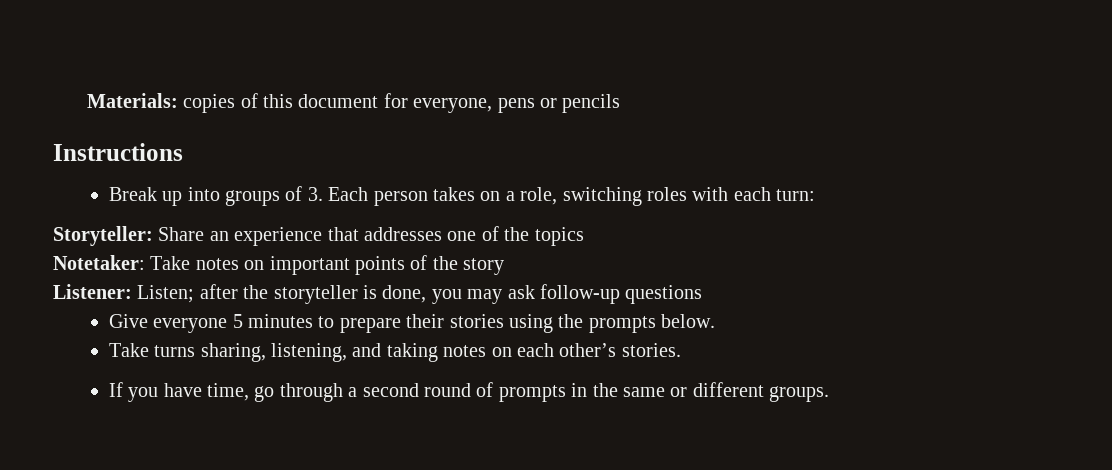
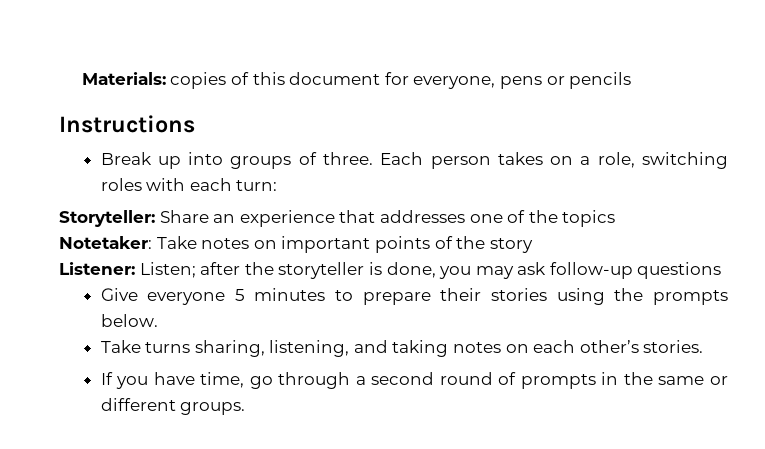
- Break up into groups of 3. Each person takes on a role, switching roles with each turn:
+ Break up into groups of three. Each person takes on a role, switching roles with each turn:

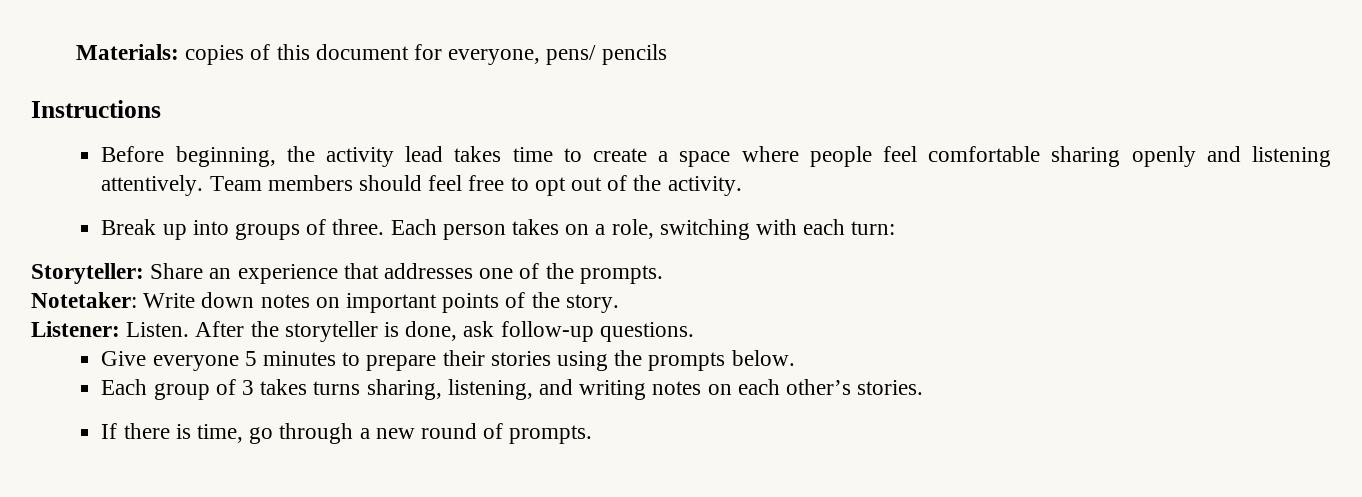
- Materials: copies of this document for everyone, pens or pencils
+ Materials: copies of this document for everyone, pens/ pencils
+ Before beginning, the activity lead takes time to create a space where people feel comfortable sharing openly and listening attentively. Team members should feel free to opt out of the activity.
- Each person takes on a role, switching roles with each turn:
+ Each person takes on a role, switching with each turn:
- Storyteller: Share an experience that addresses one of the topics
+ Storyteller: Share an experience that addresses one of the prompts.
- Notetaker: Take notes on important points of the story
+ Notetaker: Write down notes on important points of the story.
- Listener: Listen; after the storyteller is done, you may ask follow-up questions
+ Listener: Listen. After the storyteller is done, ask follow-up questions.
- Take turns sharing, listening, and taking notes on each other’s stories.
+ Each group of 3 takes turns sharing, listening, and writing notes on each other’s stories.
- If you have time, go through a second round of prompts in the same or different groups.
+ If there is time, go through a new round of prompts.

